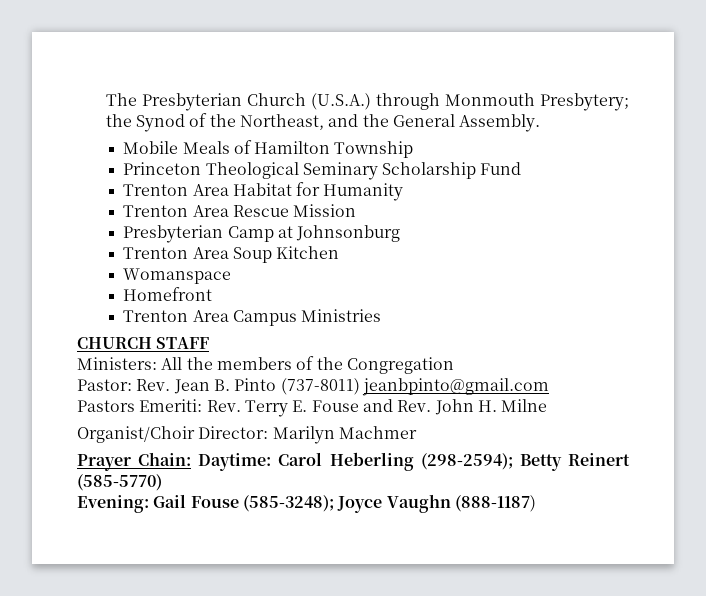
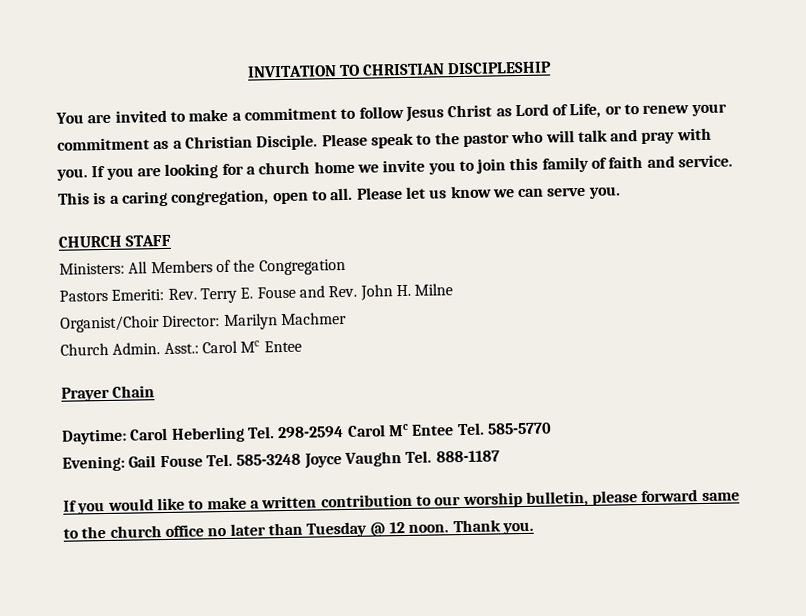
- The Presbyterian Church (U.S.A.) through Monmouth Presbytery; the Synod of the Northeast, and the General Assembly.
- Mobile Meals of Hamilton Township
- Princeton Theological Seminary Scholarship Fund
- Trenton Area Habitat for Humanity
- Trenton Area Rescue Mission
- Presbyterian Camp at Johnsonburg
- Trenton Area Soup Kitchen
- Womanspace
- Homefront
- Trenton Area Campus Ministries
+ INVITATION TO CHRISTIAN DISCIPLESHIP
+ You are invited to make a commitment to follow Jesus Christ as Lord of Life, or to renew your commitment as a Christian Disciple. Please speak to the pastor who will talk and pray with you. If you are looking for a church home we invite you to join this family of faith and service. This is a caring congregation, open to all. Please let us know we can serve you.
- Ministers: All the members of the Congregation
+ Ministers: All Members of the Congregation
- Pastor: Rev. Jean B. Pinto (737-8011) jeanbpinto@gmail.com
+ Church Admin. Asst.: Carol Mc Entee
- Prayer Chain: Daytime: Carol Heberling (298-2594); Betty Reinert (585-5770)
- Evening: Gail Fouse (585-3248); Joyce Vaughn (888-1187)
+ Prayer Chain
+ Daytime: Carol Heberling Tel. 298-2594 Carol Mc Entee Tel. 585-5770
+ Evening: Gail Fouse Tel. 585-3248 Joyce Vaughn Tel. 888-1187
+ If you would like to make a written contribution to our worship bulletin, please forward same to the church office no later than Tuesday @ 12 noon. Thank you.

